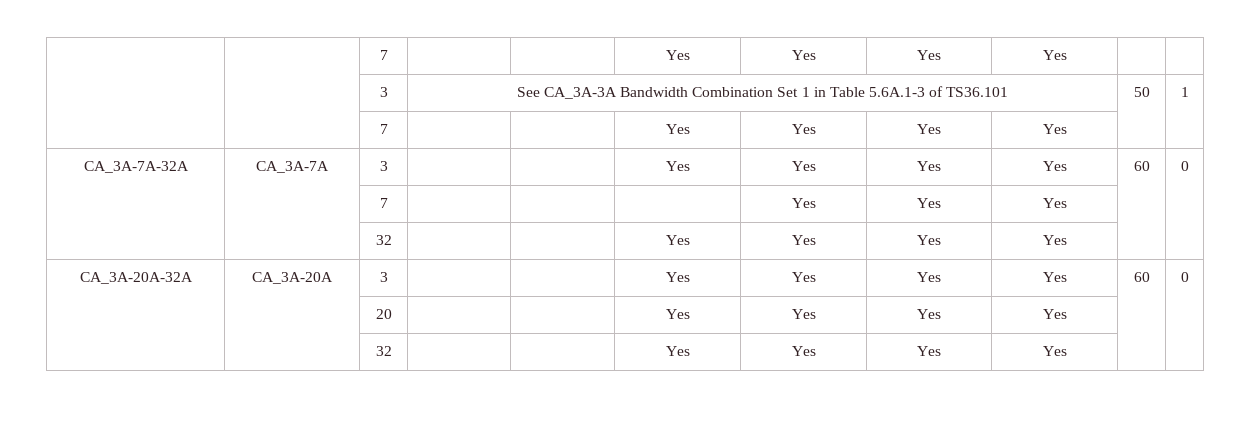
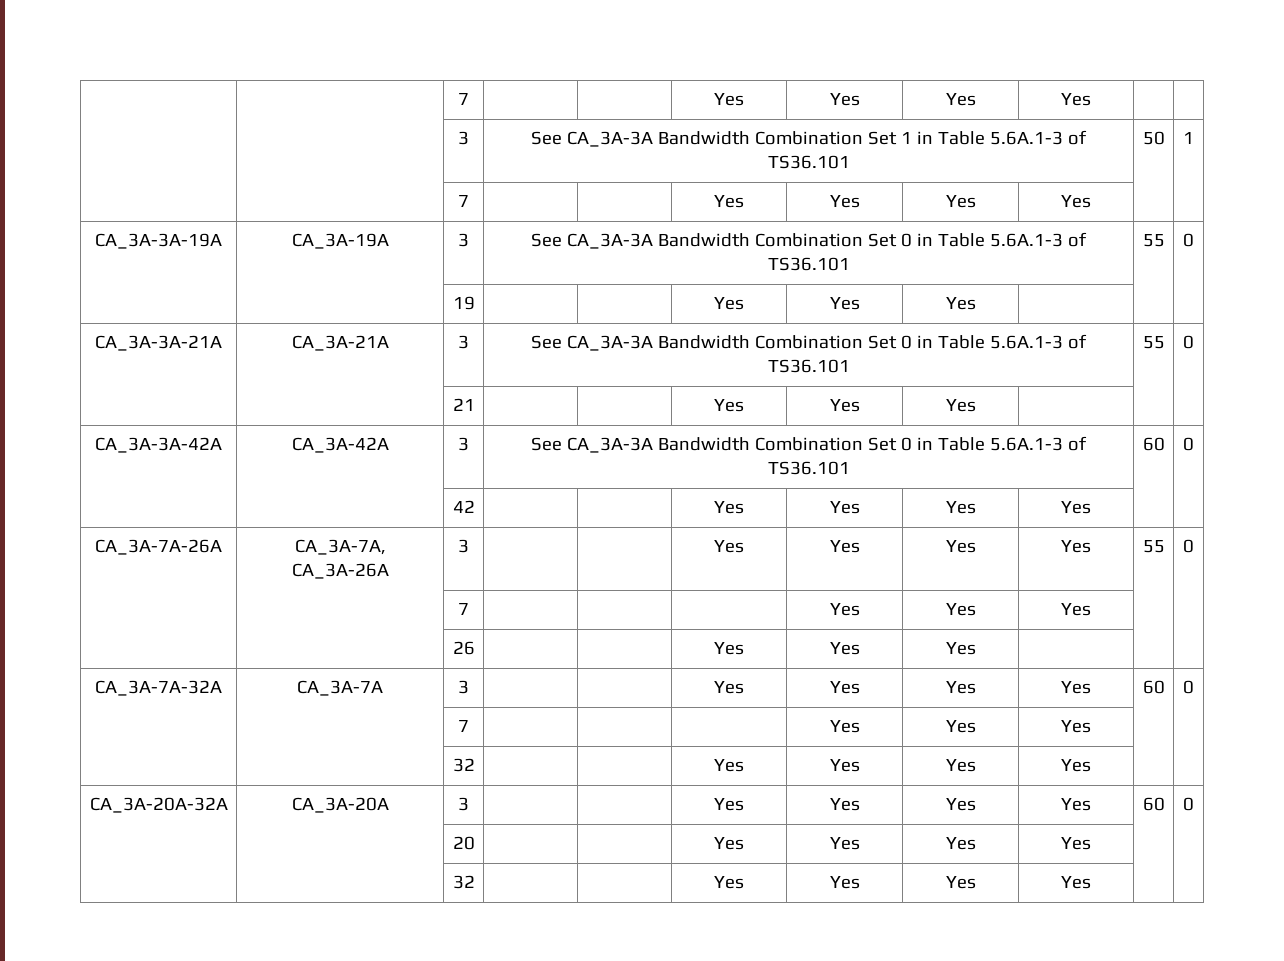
+ CA_3A-3A-19A | CA_3A-19A | 3 | See CA_3A-3A Bandwidth Combination Set 0 in Table 5.6A.1-3 of TS36.101 | 55 | 0
+ | | 19 | | | Yes | Yes | Yes | | |
+ CA_3A-3A-21A | CA_3A-21A | 3 | See CA_3A-3A Bandwidth Combination Set 0 in Table 5.6A.1-3 of TS36.101 | 55 | 0
+ | | 21 | | | Yes | Yes | Yes | | |
+ CA_3A-3A-42A | CA_3A-42A | 3 | See CA_3A-3A Bandwidth Combination Set 0 in Table 5.6A.1-3 of TS36.101 | 60 | 0
+ | | 42 | | | Yes | Yes | Yes | Yes | |
+ CA_3A-7A-26A | CA_3A-7A, CA_3A-26A | 3 | | | Yes | Yes | Yes | Yes | 55 | 0
+ | | 7 | | | | Yes | Yes | Yes | |
+ | | 26 | | | Yes | Yes | Yes | | |

